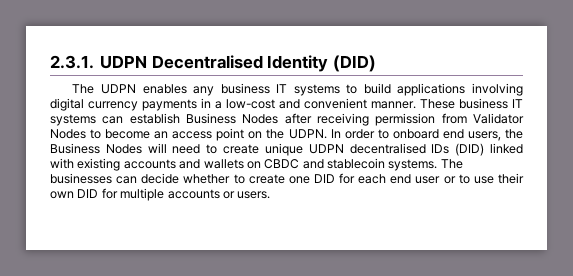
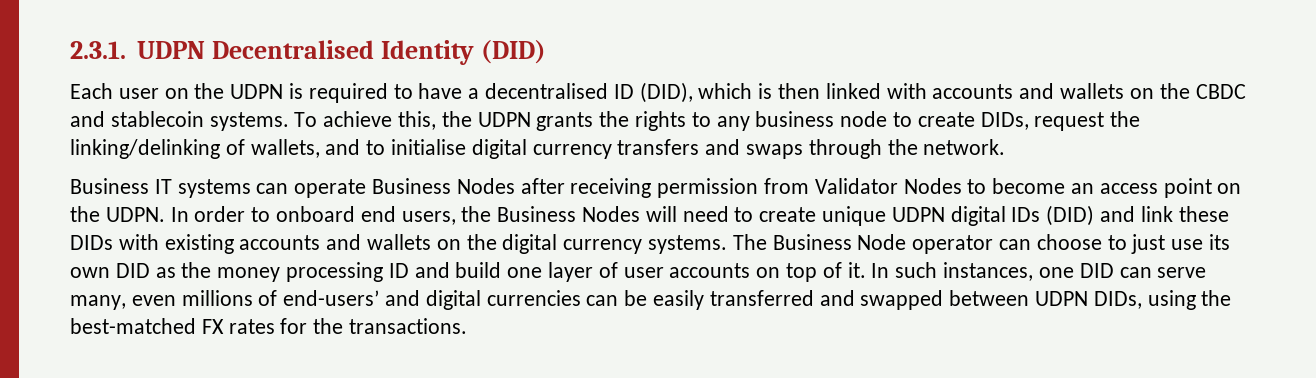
- The UDPN enables any business IT systems to build applications involving digital currency payments in a low-cost and convenient manner. These business IT systems can establish Business Nodes after receiving permission from Validator Nodes to become an access point on the UDPN.
+ Each user on the UDPN is required to have a decentralised ID (DID), which is then linked with accounts and wallets on the CBDC and stablecoin systems. To achieve this, the UDPN grants the rights to any business node to create DIDs, request the linking/delinking of wallets, and to initialise digital currency transfers and swaps through the network.
+ Business IT systems can operate Business Nodes after receiving permission from Validator Nodes to become an access point on the UDPN.
- In order to onboard end users, the Business Nodes will need to create unique UDPN decentralised IDs (DID) linked with existing accounts and wallets on CBDC and stablecoin systems. The businesses can decide whether to create one DID for each end user or to use their own DID for multiple accounts or users.
+ In order to onboard end users, the Business Nodes will need to create unique UDPN digital IDs (DID) and link these DIDs with existing accounts and wallets on the digital currency systems. The Business Node operator can choose to just use its own DID as the money processing ID and build one layer of user accounts on top of it. In such instances, one DID can serve many, even millions of end-users’ and digital currencies can be easily transferred and swapped between UDPN DIDs, using the best-matched FX rates for the transactions.

